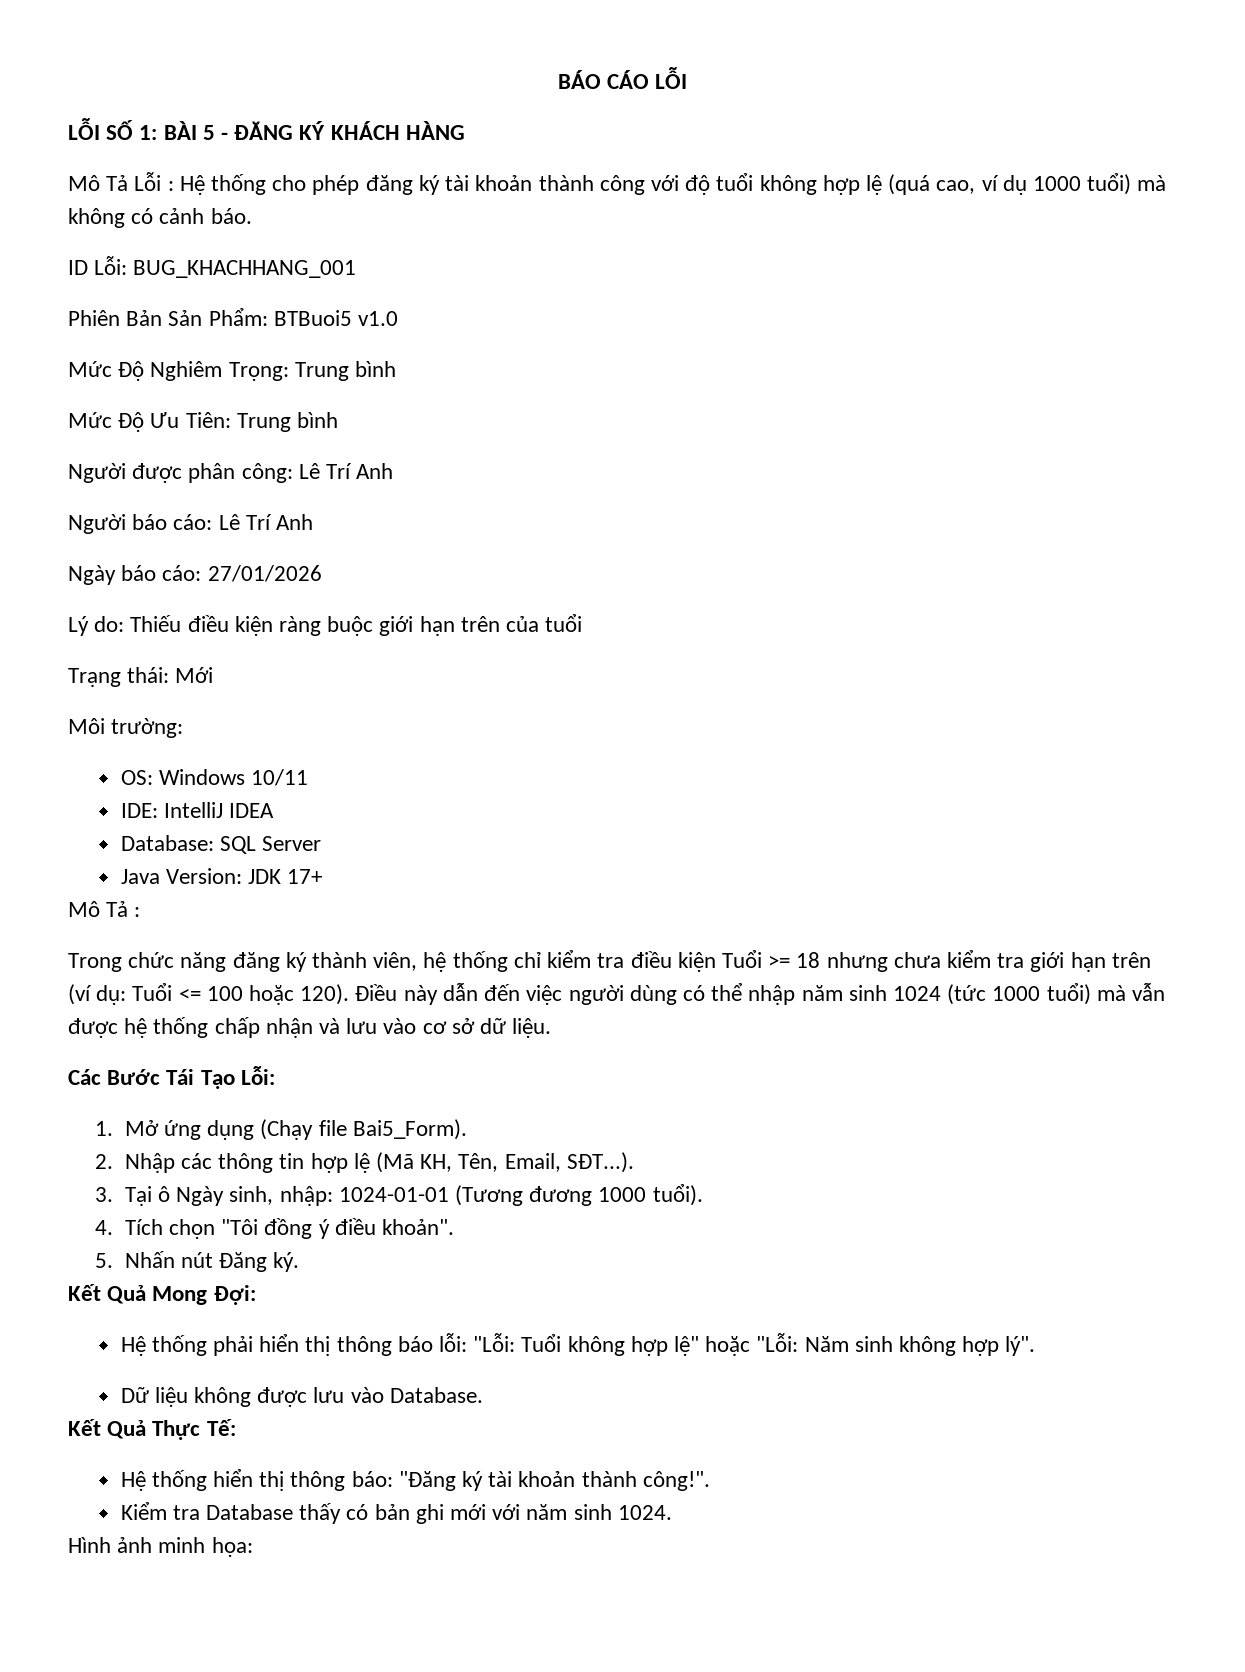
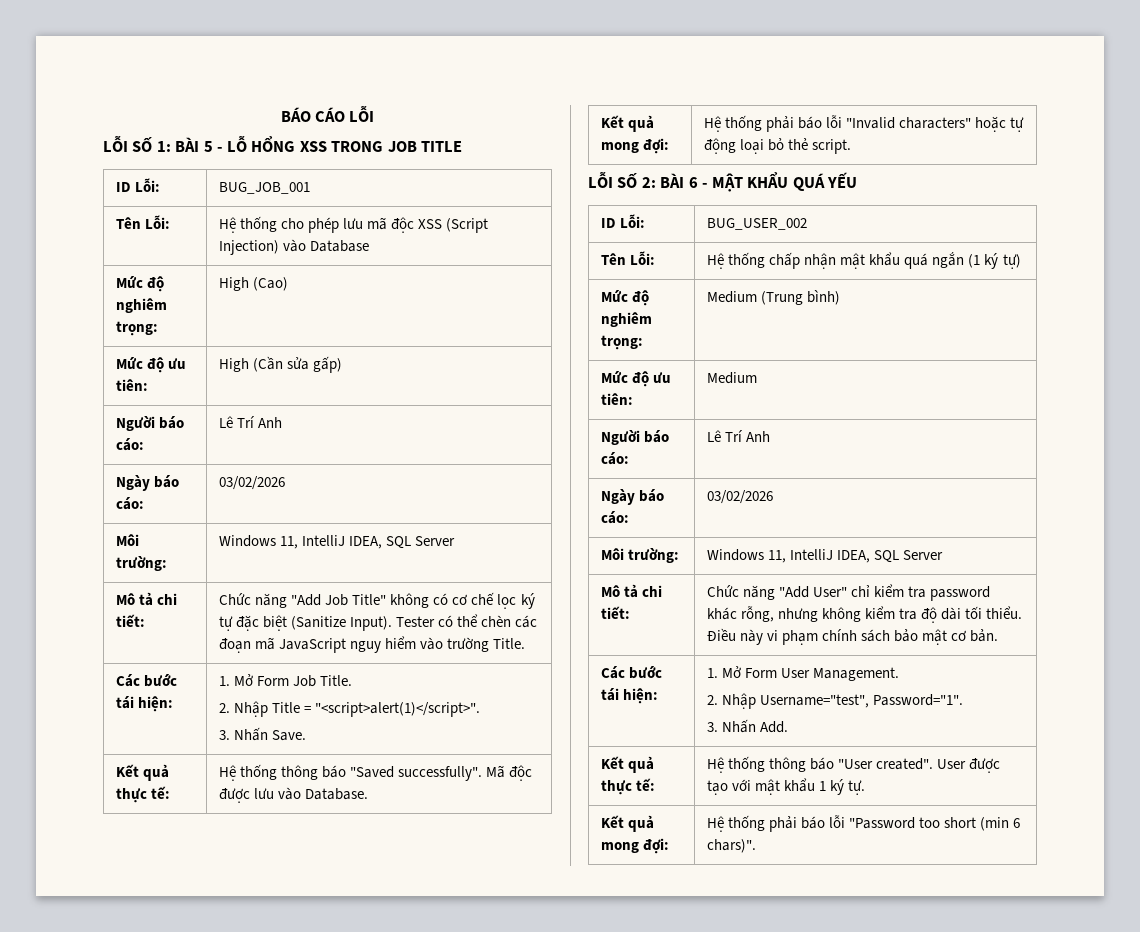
- LỖI SỐ 1: BÀI 5 - ĐĂNG KÝ KHÁCH HÀNG
- Mô Tả Lỗi : Hệ thống cho phép đăng ký tài khoản thành công với độ tuổi không hợp lệ (quá cao, ví dụ 1000 tuổi) mà không có cảnh báo.
- ID Lỗi: BUG_KHACHHANG_001
- Phiên Bản Sản Phẩm: BTBuoi5 v1.0
- Mức Độ Nghiêm Trọng: Trung bình
- Mức Độ Ưu Tiên: Trung bình
- Người được phân công: Lê Trí Anh
- Người báo cáo: Lê Trí Anh
- Ngày báo cáo: 27/01/2026
- Lý do: Thiếu điều kiện ràng buộc giới hạn trên của tuổi
- Trạng thái: Mới
- Môi trường:
- OS: Windows 10/11
- IDE: IntelliJ IDEA
- Database: SQL Server
- Java Version: JDK 17+
- Mô Tả :
- Trong chức năng đăng ký thành viên, hệ thống chỉ kiểm tra điều kiện Tuổi >= 18 nhưng chưa kiểm tra giới hạn trên (ví dụ: Tuổi <= 100 hoặc 120). Điều này dẫn đến việc người dùng có thể nhập năm sinh 1024 (tức 1000 tuổi) mà vẫn được hệ thống chấp nhận và lưu vào cơ sở dữ liệu.
- Các Bước Tái Tạo Lỗi:
- 1. Mở ứng dụng (Chạy file Bai5_Form).
- 2. Nhập các thông tin hợp lệ (Mã KH, Tên, Email, SĐT...).
- 3. Tại ô Ngày sinh, nhập: 1024-01-01 (Tương đương 1000 tuổi).
- 4. Tích chọn "Tôi đồng ý điều khoản".
- 5. Nhấn nút Đăng ký.
- Kết Quả Mong Đợi:
- Hệ thống phải hiển thị thông báo lỗi: "Lỗi: Tuổi không hợp lệ" hoặc "Lỗi: Năm sinh không hợp lý".
- Dữ liệu không được lưu vào Database.
- Kết Quả Thực Tế:
- Hệ thống hiển thị thông báo: "Đăng ký tài khoản thành công!".
- Kiểm tra Database thấy có bản ghi mới với năm sinh 1024.
- Hình ảnh minh họa:
+ LỖI SỐ 1: BÀI 5 - LỖ HỔNG XSS TRONG JOB TITLE
+ ID Lỗi: | BUG_JOB_001
+ Tên Lỗi: | Hệ thống cho phép lưu mã độc XSS (Script Injection) vào Database
+ Mức độ nghiêm trọng: | High (Cao)
+ Mức độ ưu tiên: | High (Cần sửa gấp)
+ Người báo cáo: | Lê Trí Anh
+ Ngày báo cáo: | 03/02/2026
+ Môi trường: | Windows 11, IntelliJ IDEA, SQL Server
+ Mô tả chi tiết: | Chức năng "Add Job Title" không có cơ chế lọc ký tự đặc biệt (Sanitize Input). Tester có thể chèn các đoạn mã JavaScript nguy hiểm vào trường Title.
+ Các bước tái hiện: | 1. Mở Form Job Title.
+ 2. Nhập Title = "<script>alert(1)</script>".
+ 3. Nhấn Save.
+ Kết quả thực tế: | Hệ thống thông báo "Saved successfully". Mã độc được lưu vào Database.
+ Kết quả mong đợi: | Hệ thống phải báo lỗi "Invalid characters" hoặc tự động loại bỏ thẻ script.
+ LỖI SỐ 2: BÀI 6 - MẬT KHẨU QUÁ YẾU
+ ID Lỗi: | BUG_USER_002
+ Tên Lỗi: | Hệ thống chấp nhận mật khẩu quá ngắn (1 ký tự)
+ Mức độ nghiêm trọng: | Medium (Trung bình)
+ Mức độ ưu tiên: | Medium
+ Người báo cáo: | Lê Trí Anh
+ Ngày báo cáo: | 03/02/2026
+ Môi trường: | Windows 11, IntelliJ IDEA, SQL Server
+ Mô tả chi tiết: | Chức năng "Add User" chỉ kiểm tra password khác rỗng, nhưng không kiểm tra độ dài tối thiểu. Điều này vi phạm chính sách bảo mật cơ bản.
+ Các bước tái hiện: | 1. Mở Form User Management.
+ 2. Nhập Username="test", Password="1".
+ 3. Nhấn Add.
+ Kết quả thực tế: | Hệ thống thông báo "User created". User được tạo với mật khẩu 1 ký tự.
+ Kết quả mong đợi: | Hệ thống phải báo lỗi "Password too short (min 6 chars)".

